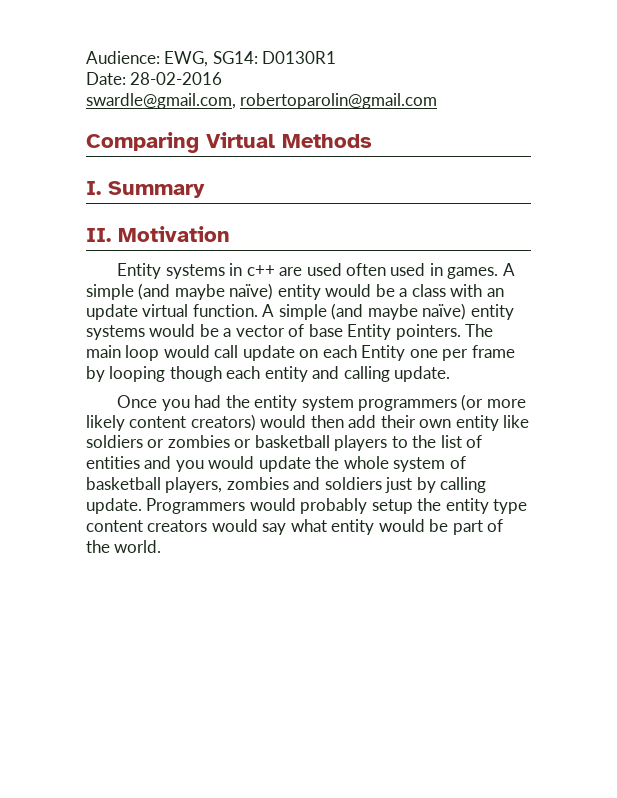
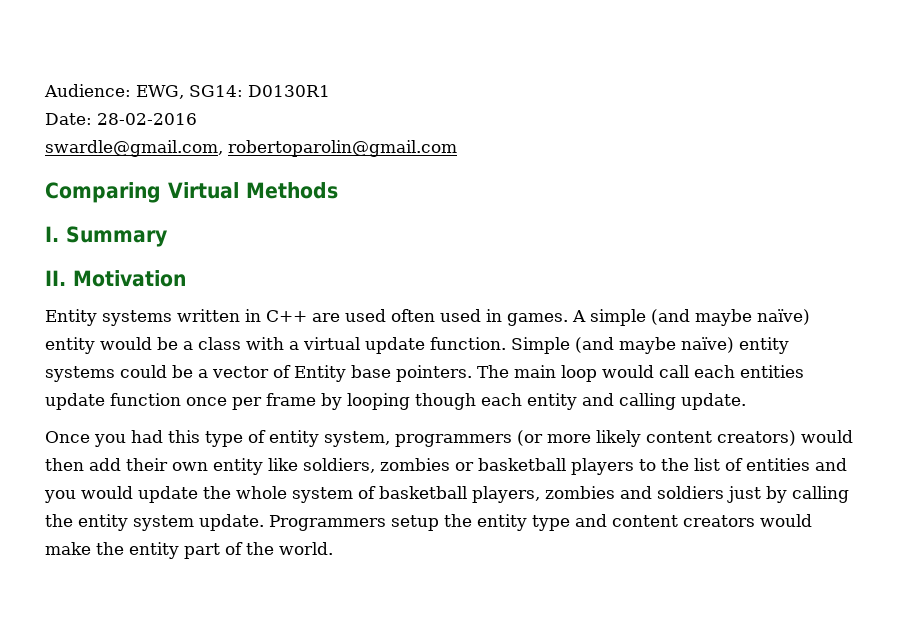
- Entity systems in c++ are used often used in games.
+ Entity systems written in C++ are used often used in games.
- A simple (and maybe naïve) entity would be a class with an update virtual function. A simple (and maybe naïve) entity systems would be a vector of base Entity pointers.
+ A simple (and maybe naïve) entity would be a class with a virtual update function. Simple (and maybe naïve) entity systems could be a vector of Entity base pointers.
- The main loop would call update on each Entity one per frame by looping though each entity and calling update.
+ The main loop would call each entities update function once per frame by looping though each entity and calling update.
- Once you had the entity system programmers (or more likely content creators) would then add their own entity like soldiers or zombies or basketball players to the list of entities and you would update the whole system of basketball players, zombies and soldiers just by calling update. Programmers would probably setup the entity type content creators would say what entity would be part of the world.
+ Once you had this type of entity system, programmers (or more likely content creators) would then add their own entity like soldiers, zombies or basketball players to the list of entities and you would update the whole system of basketball players, zombies and soldiers just by calling the entity system update. Programmers setup the entity type and content creators would make the entity part of the world.

